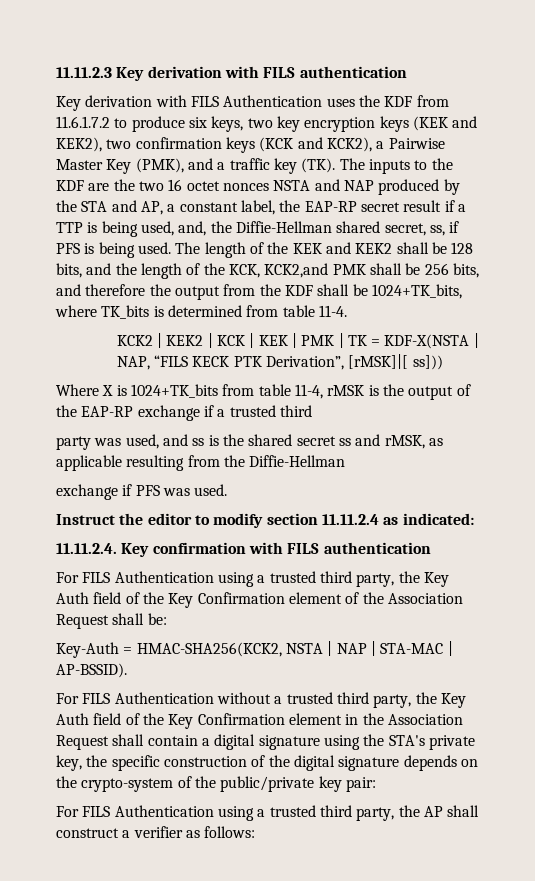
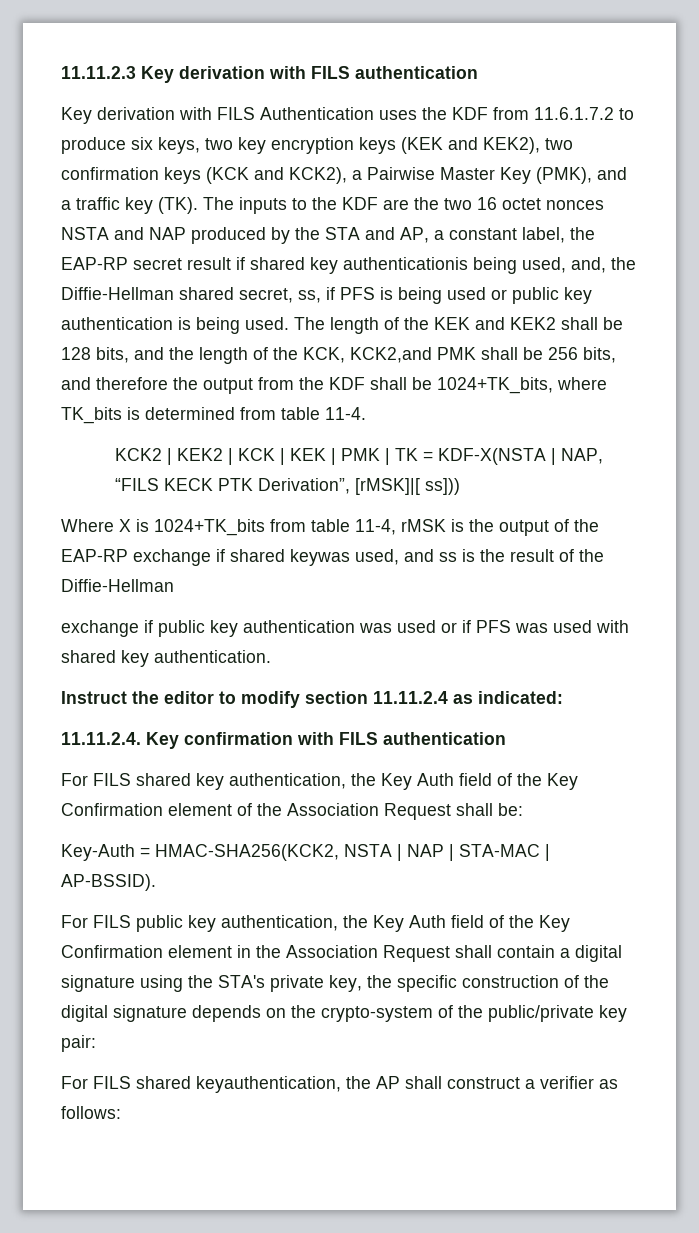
- Key derivation with FILS Authentication uses the KDF from 11.6.1.7.2 to produce six keys, two key encryption keys (KEK and KEK2), two confirmation keys (KCK and KCK2), a Pairwise Master Key (PMK), and a traffic key (TK). The inputs to the KDF are the two 16 octet nonces NSTA and NAP produced by the STA and AP, a constant label, the EAP-RP secret result if a TTP is being used, and, the Diffie-Hellman shared secret, ss, if PFS is being used.
+ Key derivation with FILS Authentication uses the KDF from 11.6.1.7.2 to produce six keys, two key encryption keys (KEK and KEK2), two confirmation keys (KCK and KCK2), a Pairwise Master Key (PMK), and a traffic key (TK). The inputs to the KDF are the two 16 octet nonces NSTA and NAP produced by the STA and AP, a constant label, the EAP-RP secret result if shared key authenticationis being used, and, the Diffie-Hellman shared secret, ss, if PFS is being used or public key authentication is being used.
- Where X is 1024+TK_bits from table 11-4, rMSK is the output of the EAP-RP exchange if a trusted third
- party was used, and ss is the shared secret ss and rMSK, as applicable resulting from the Diffie-Hellman
- exchange if PFS was used.
+ Where X is 1024+TK_bits from table 11-4, rMSK is the output of the EAP-RP exchange if shared keywas used, and ss is the result of the Diffie-Hellman
+ exchange if public key authentication was used or if PFS was used with shared key authentication.
- For FILS Authentication using a trusted third party, the Key Auth field of the Key Confirmation element of the Association Request shall be:
+ For FILS shared key authentication, the Key Auth field of the Key Confirmation element of the Association Request shall be:
- For FILS Authentication without a trusted third party, the Key Auth field of the Key Confirmation element in the Association Request shall contain a digital signature using the STA's private key, the specific construction of the digital signature depends on the crypto-system of the public/private key pair:
+ For FILS public key authentication, the Key Auth field of the Key Confirmation element in the Association Request shall contain a digital signature using the STA's private key, the specific construction of the digital signature depends on the crypto-system of the public/private key pair:
- For FILS Authentication using a trusted third party, the AP shall construct a verifier as follows:
+ For FILS shared keyauthentication, the AP shall construct a verifier as follows:

